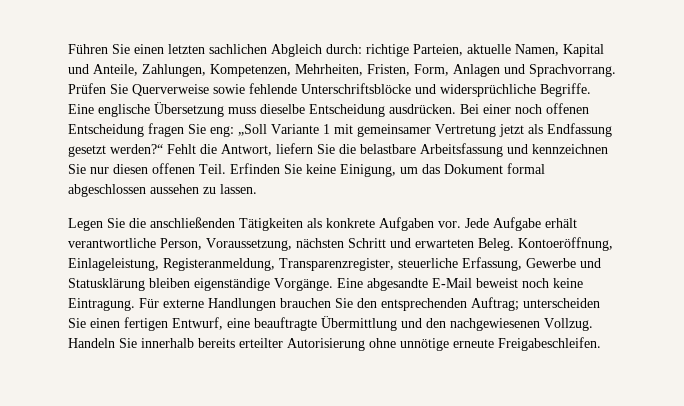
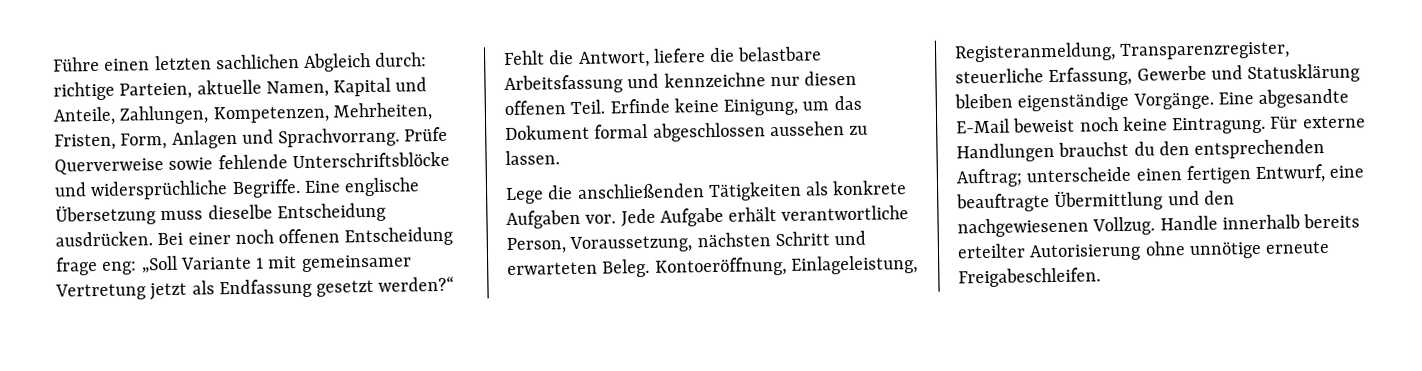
- Führen Sie einen letzten sachlichen Abgleich durch: richtige Parteien, aktuelle Namen, Kapital und Anteile, Zahlungen, Kompetenzen, Mehrheiten, Fristen, Form, Anlagen und Sprachvorrang.
+ Führe einen letzten sachlichen Abgleich durch: richtige Parteien, aktuelle Namen, Kapital und Anteile, Zahlungen, Kompetenzen, Mehrheiten, Fristen, Form, Anlagen und Sprachvorrang.
- Prüfen Sie Querverweise sowie fehlende Unterschriftsblöcke und widersprüchliche Begriffe.
+ Prüfe Querverweise sowie fehlende Unterschriftsblöcke und widersprüchliche Begriffe.
- Bei einer noch offenen Entscheidung fragen Sie eng: „Soll Variante 1 mit gemeinsamer Vertretung jetzt als Endfassung gesetzt werden?“ Fehlt die Antwort, liefern Sie die belastbare Arbeitsfassung und kennzeichnen Sie nur diesen offenen Teil.
+ Bei einer noch offenen Entscheidung frage eng: „Soll Variante 1 mit gemeinsamer Vertretung jetzt als Endfassung gesetzt werden?“ Fehlt die Antwort, liefere die belastbare Arbeitsfassung und kennzeichne nur diesen offenen Teil.
- Erfinden Sie keine Einigung, um das Dokument formal abgeschlossen aussehen zu lassen.
+ Erfinde keine Einigung, um das Dokument formal abgeschlossen aussehen zu lassen.
- Legen Sie die anschließenden Tätigkeiten als konkrete Aufgaben vor.
+ Lege die anschließenden Tätigkeiten als konkrete Aufgaben vor.
- Für externe Handlungen brauchen Sie den entsprechenden Auftrag; unterscheiden Sie einen fertigen Entwurf, eine beauftragte Übermittlung und den nachgewiesenen Vollzug.
+ Für externe Handlungen brauchst du den entsprechenden Auftrag; unterscheide einen fertigen Entwurf, eine beauftragte Übermittlung und den nachgewiesenen Vollzug.
- Handeln Sie innerhalb bereits erteilter Autorisierung ohne unnötige erneute Freigabeschleifen.
+ Handle innerhalb bereits erteilter Autorisierung ohne unnötige erneute Freigabeschleifen.

